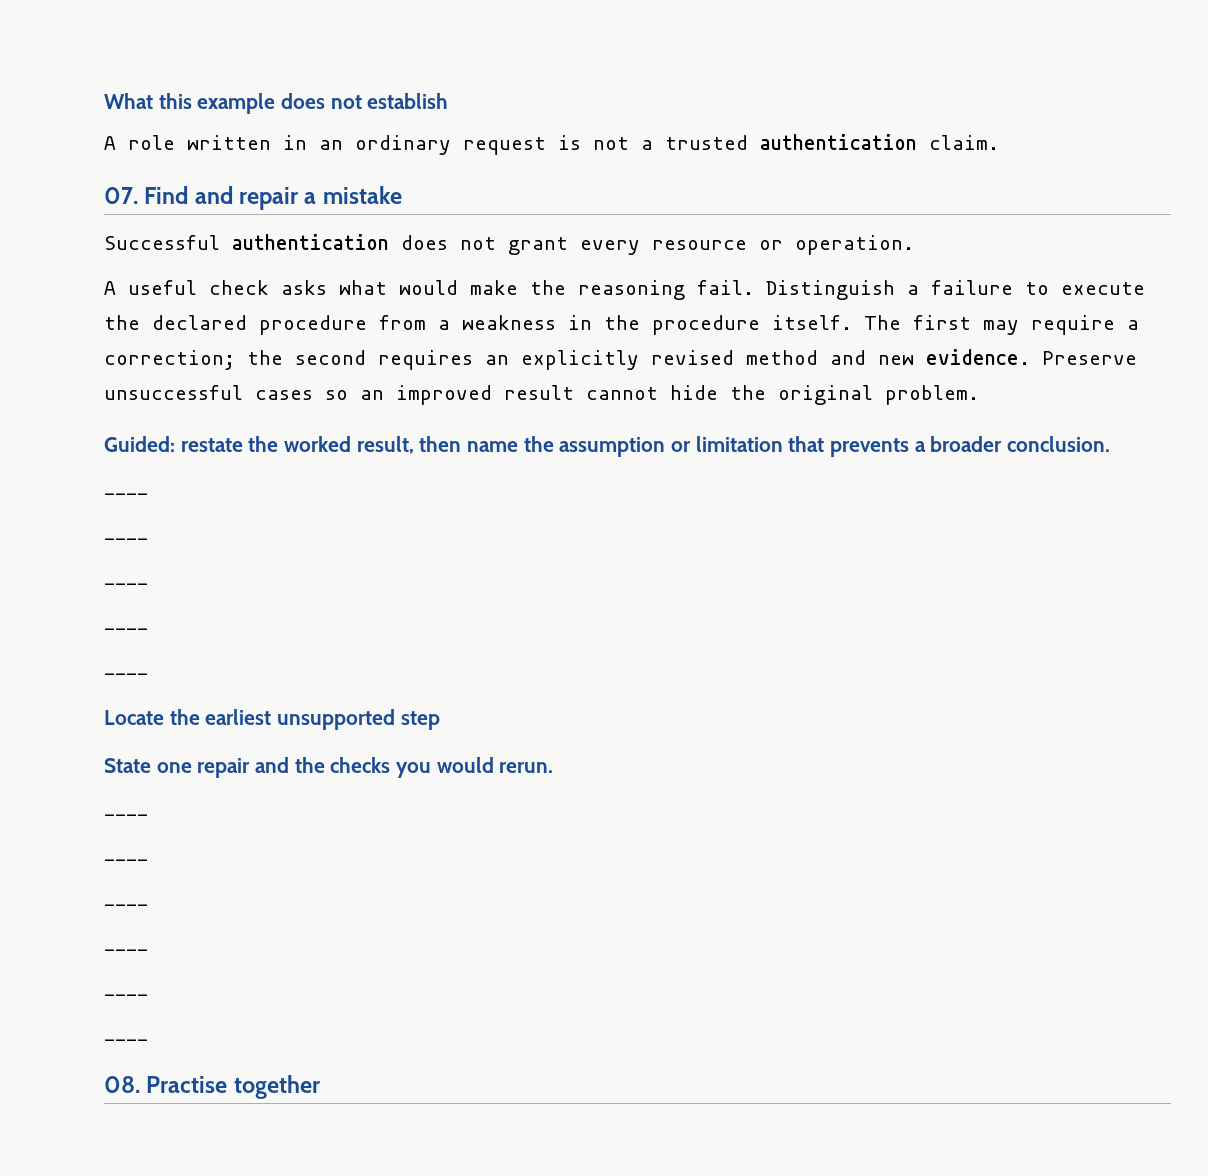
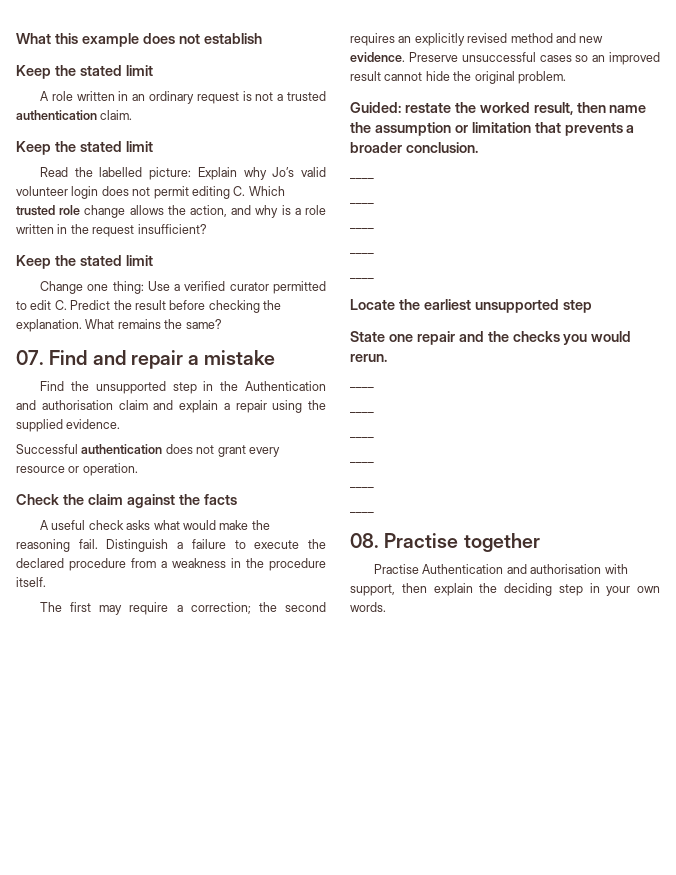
  What this example does not establish
+ Keep the stated limit
  A role written in an ordinary request is not a trusted authentication claim.
+ Keep the stated limit
+ Read the labelled picture: Explain why Jo’s valid volunteer login does not permit editing C. Which trusted role change allows the action, and why is a role written in the request insufficient?
+ Keep the stated limit
+ Change one thing: Use a verified curator permitted to edit C. Predict the result before checking the explanation. What remains the same?
+ Find the unsupported step in the Authentication and authorisation claim and explain a repair using the supplied evidence.
+ Check the claim against the facts
- Distinguish a failure to execute the declared procedure from a weakness in the procedure itself. The first may require a correction; the second requires an explicitly revised method and new evidence.
+ Distinguish a failure to execute the declared procedure from a weakness in the procedure itself.
+ The first may require a correction; the second requires an explicitly revised method and new evidence.
+ Practise Authentication and authorisation with support, then explain the deciding step in your own words.

